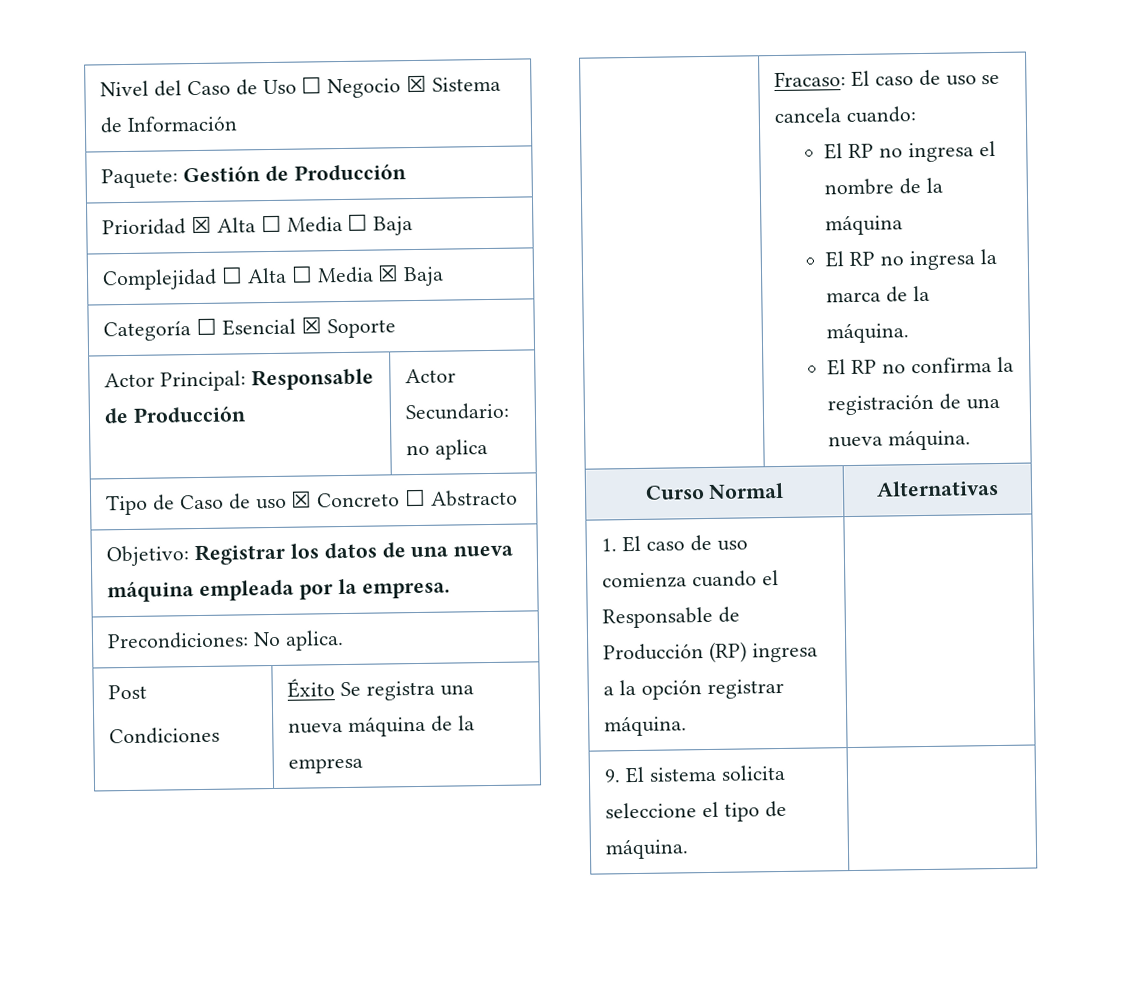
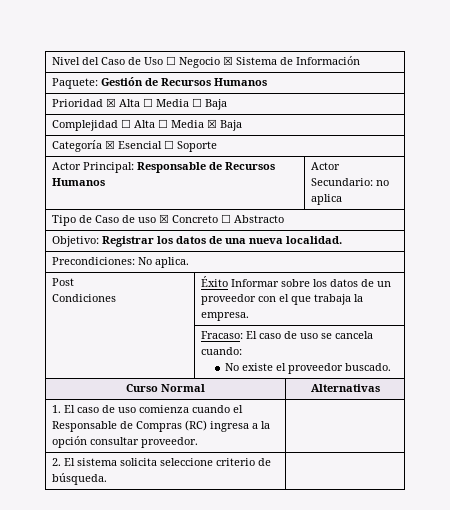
- Paquete: Gestión de Producción
+ Paquete: Gestión de Recursos Humanos
- Categoría ☐ Esencial ☒ Soporte
+ Categoría ☒ Esencial ☐ Soporte
- Actor Principal: Responsable de Producción | Actor Secundario: no aplica
+ Actor Principal: Responsable de Recursos Humanos | Actor Secundario: no aplica
- Objetivo: Registrar los datos de una nueva máquina empleada por la empresa.
+ Objetivo: Registrar los datos de una nueva localidad.
  Post
- Condiciones | Éxito Se registra una nueva máquina de la empresa
+ Condiciones | Éxito Informar sobre los datos de un proveedor con el que trabaja la empresa.
  | Fracaso: El caso de uso se cancela cuando:
- El RP no ingresa el nombre de la máquina
- El RP no ingresa la marca de la máquina.
- El RP no confirma la registración de una nueva máquina.
+ No existe el proveedor buscado.
- 1. El caso de uso comienza cuando el Responsable de Producción (RP) ingresa a la opción registrar máquina. |
- 9. El sistema solicita seleccione el tipo de máquina. |
+ 1. El caso de uso comienza cuando el Responsable de Compras (RC) ingresa a la opción consultar proveedor. |
+ 2. El sistema solicita seleccione criterio de búsqueda. |

